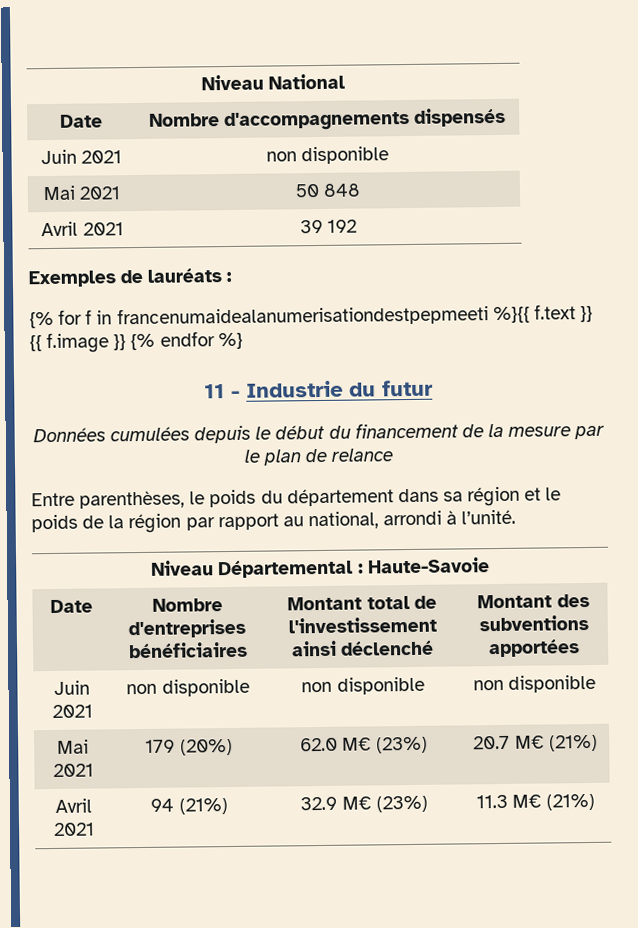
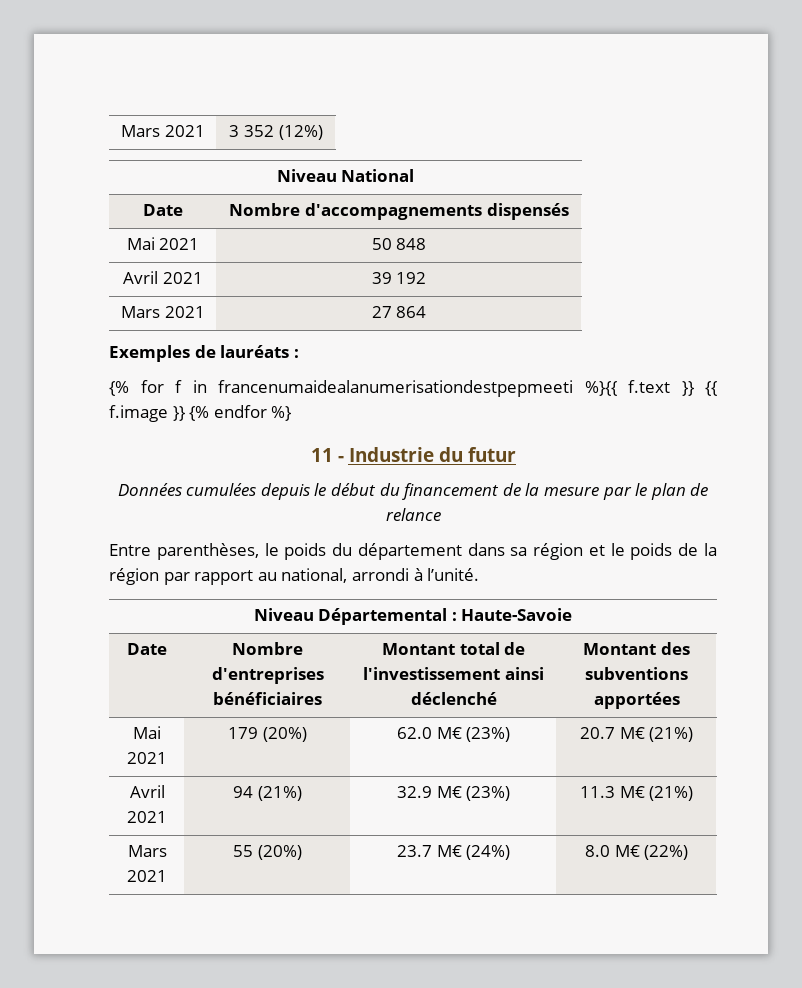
+ Mars 2021 | 3 352 (12%)
  Date | Nombre d'accompagnements dispensés
- Juin 2021 | non disponible
+ Mars 2021 | 27 864
- Juin 2021 | non disponible | non disponible | non disponible
+ Mars 2021 | 55 (20%) | 23.7 M€ (24%) | 8.0 M€ (22%)

